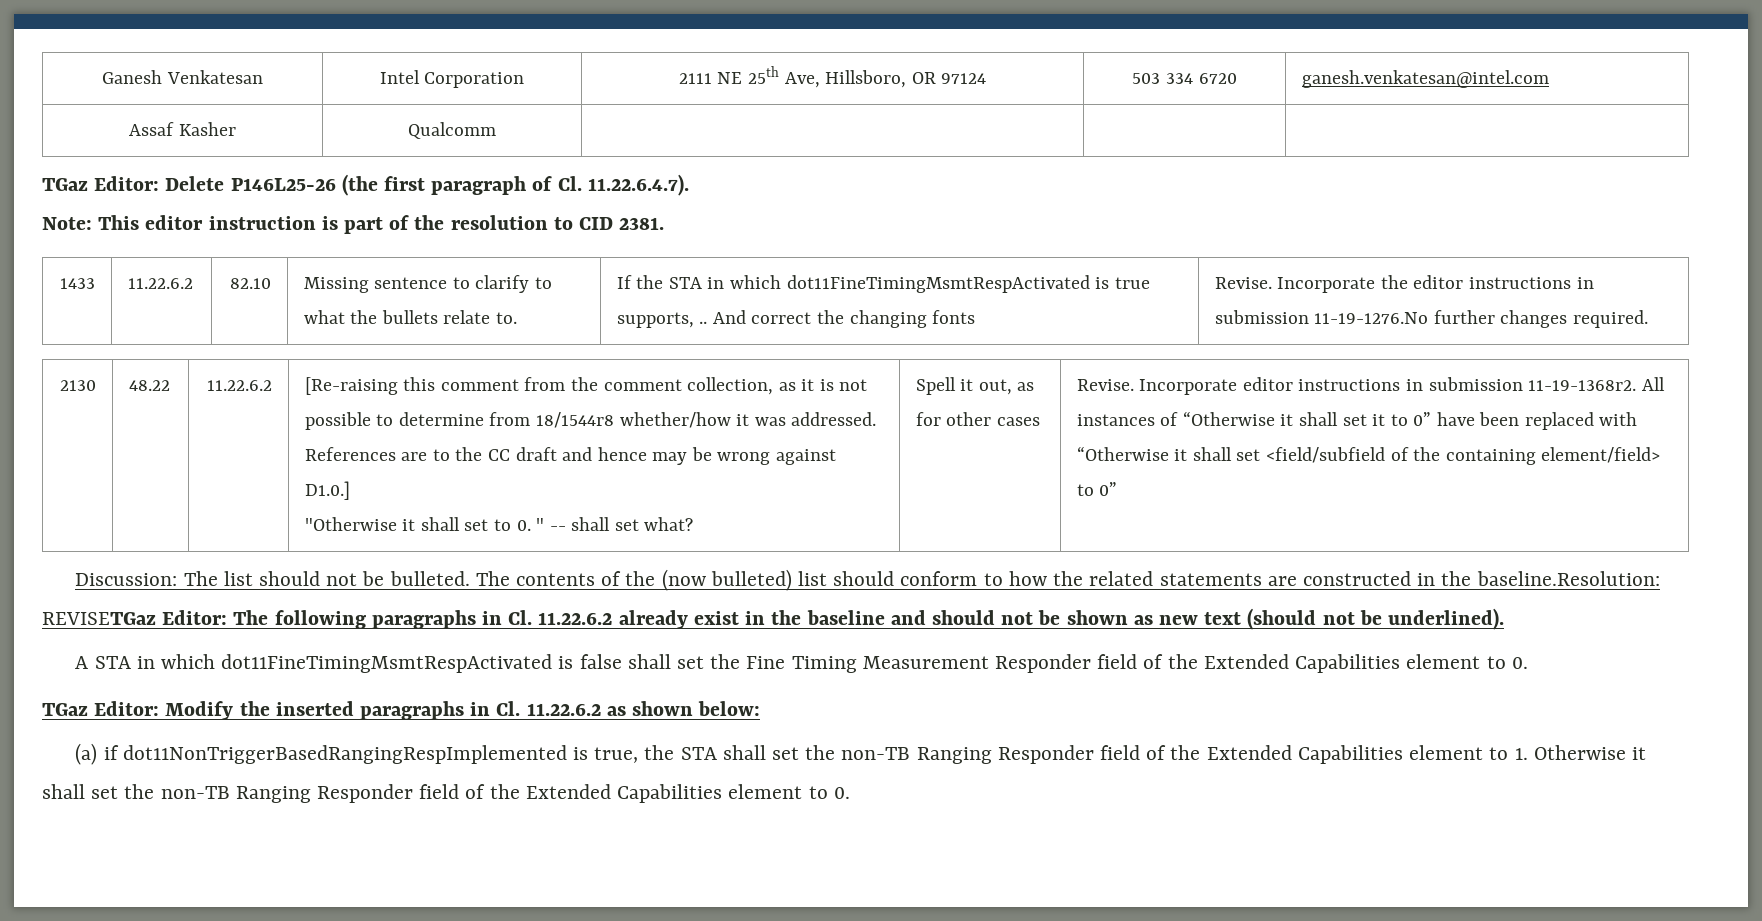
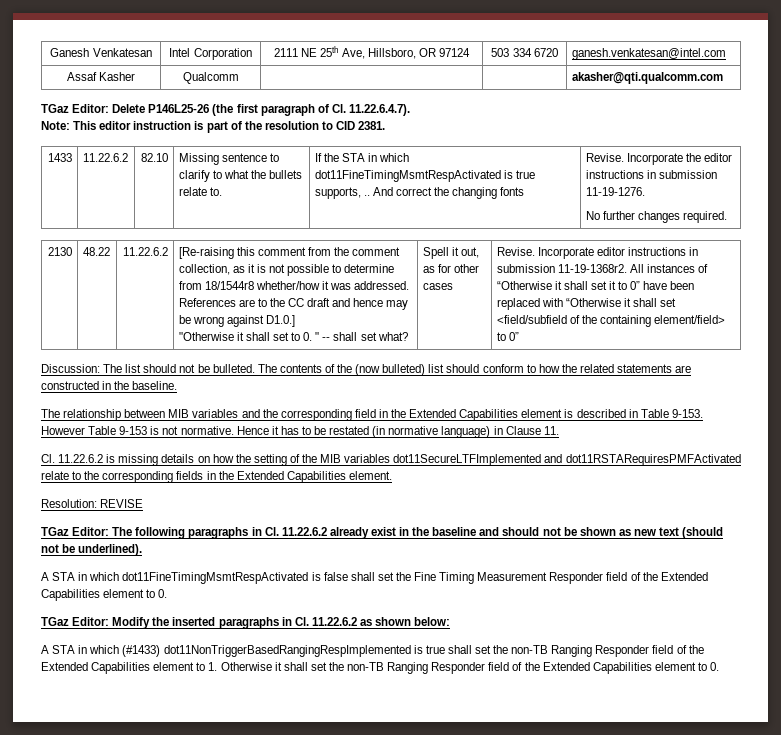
- Assaf Kasher | Qualcomm | | |
+ Assaf Kasher | Qualcomm | | | akasher@qti.qualcomm.com
- 1433 | 11.22.6.2 | 82.10 | Missing sentence to clarify to what the bullets relate to. | If the STA in which dot11FineTimingMsmtRespActivated is true supports, .. And correct the changing fonts | Revise. Incorporate the editor instructions in submission 11-19-1276.No further changes required.
+ 1433 | 11.22.6.2 | 82.10 | Missing sentence to clarify to what the bullets relate to. | If the STA in which dot11FineTimingMsmtRespActivated is true supports, .. And correct the changing fonts | Revise. Incorporate the editor instructions in submission 11-19-1276.
+ No further changes required.
- The contents of the (now bulleted) list should conform to how the related statements are constructed in the baseline.Resolution: REVISETGaz Editor: The following paragraphs in Cl. 11.22.6.2 already exist in the baseline and should not be shown as new text (should not be underlined).
+ The contents of the (now bulleted) list should conform to how the related statements are constructed in the baseline.
+ The relationship between MIB variables and the corresponding field in the Extended Capabilities element is described in Table 9-153. However Table 9-153 is not normative. Hence it has to be restated (in normative language) in Clause 11.
+ Cl. 11.22.6.2 is missing details on how the setting of the MIB variables dot11SecureLTFImplemented and dot11RSTARequiresPMFActivated relate to the corresponding fields in the Extended Capabilities element.
+ Resolution: REVISE
+ TGaz Editor: The following paragraphs in Cl. 11.22.6.2 already exist in the baseline and should not be shown as new text (should not be underlined).
- (a) if dot11NonTriggerBasedRangingRespImplemented is true, the STA shall set the non-TB Ranging Responder field of the Extended Capabilities element to 1. Otherwise it shall set the non-TB Ranging Responder field of the Extended Capabilities element to 0.
+ A STA in which (#1433) dot11NonTriggerBasedRangingRespImplemented is true shall set the non-TB Ranging Responder field of the Extended Capabilities element to 1. Otherwise it shall set the non-TB Ranging Responder field of the Extended Capabilities element to 0.

